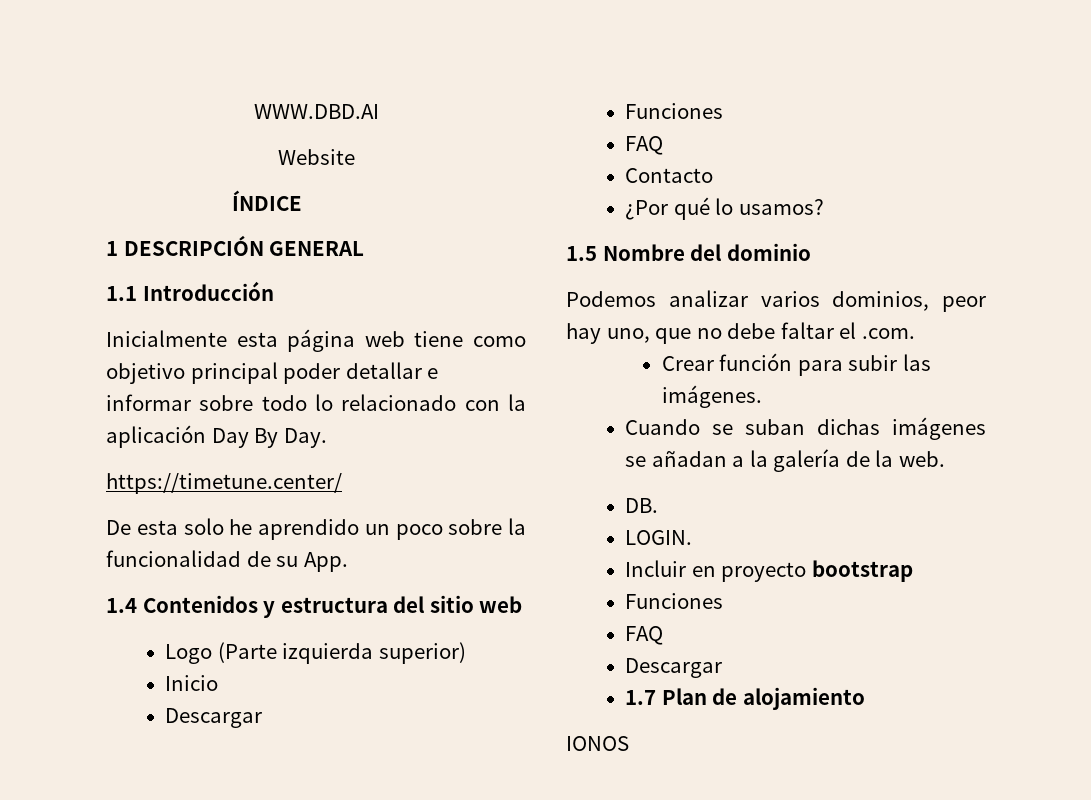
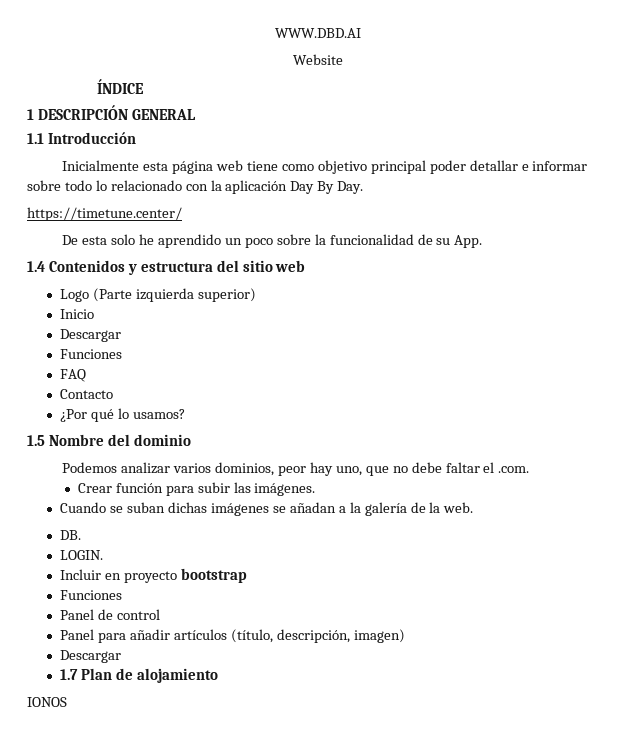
  Incluir en proyecto bootstrap
  Funciones
- FAQ
+ Panel de control
+ Panel para añadir artículos (título, descripción, imagen)

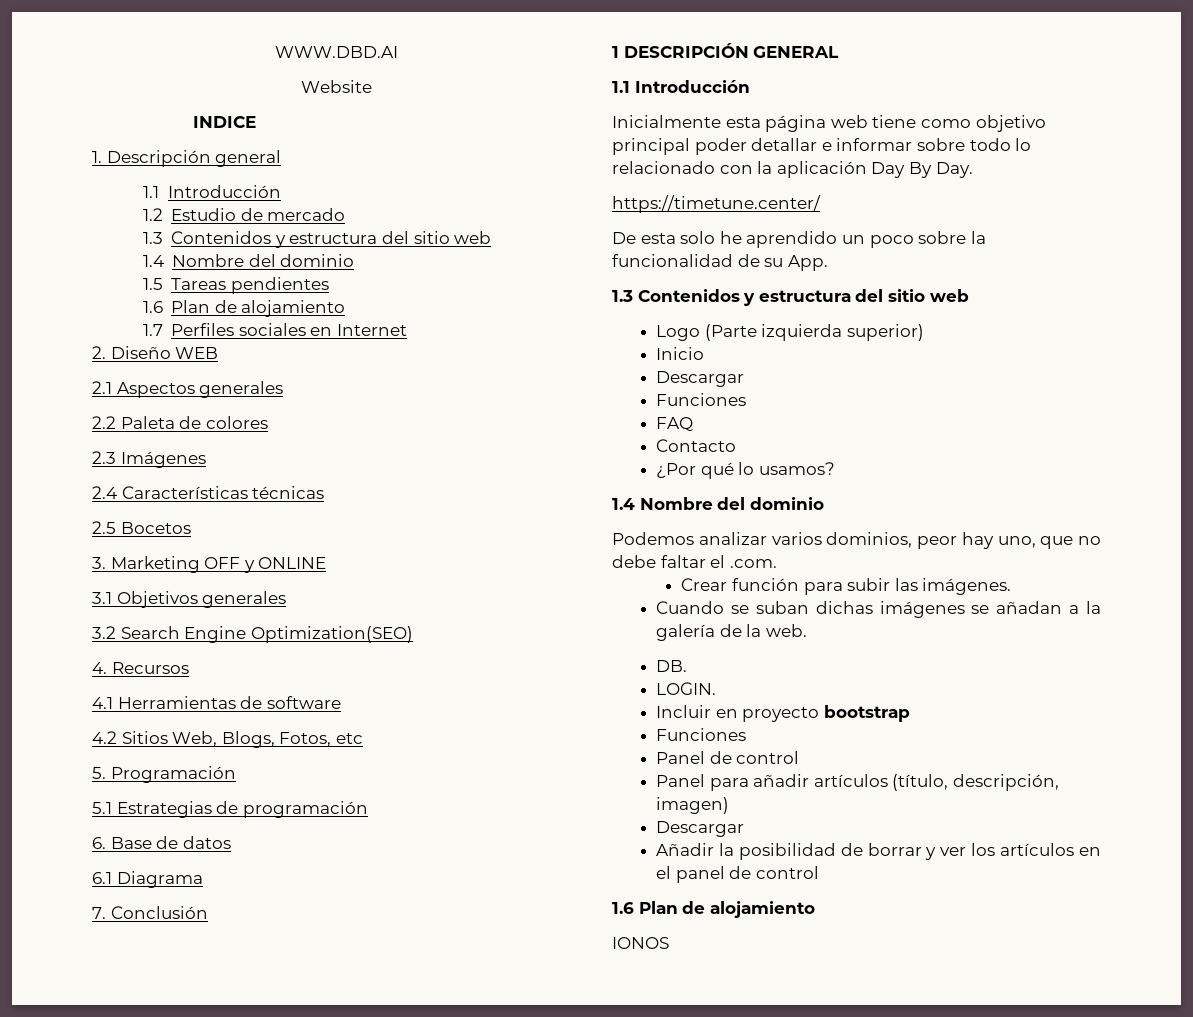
- ÍNDICE
+ INDICE
+ 1. Descripción general
+ 1.1 Introducción
+ 1.2 Estudio de mercado
+ 1.3 Contenidos y estructura del sitio web
+ 1.4 Nombre del dominio
+ 1.5 Tareas pendientes
+ 1.6 Plan de alojamiento
+ 1.7 Perfiles sociales en Internet
+ 2. Diseño WEB
+ 2.1 Aspectos generales
+ 2.2 Paleta de colores
+ 2.3 Imágenes
+ 2.4 Características técnicas
+ 2.5 Bocetos
+ 3. Marketing OFF y ONLINE
+ 3.1 Objetivos generales
+ 3.2 Search Engine Optimization(SEO)
+ 4. Recursos
+ 4.1 Herramientas de software
+ 4.2 Sitios Web, Blogs, Fotos, etc
+ 5. Programación
+ 5.1 Estrategias de programación
+ 6. Base de datos
+ 6.1 Diagrama
+ 7. Conclusión
  De esta solo he aprendido un poco sobre la funcionalidad de su App.
- 1.4 Contenidos y estructura del sitio web
+ 1.3 Contenidos y estructura del sitio web
  ¿Por qué lo usamos?
- 1.5 Nombre del dominio
+ 1.4 Nombre del dominio
- 1.7 Plan de alojamiento
+ Añadir la posibilidad de borrar y ver los artículos en el panel de control
+ 1.6 Plan de alojamiento

